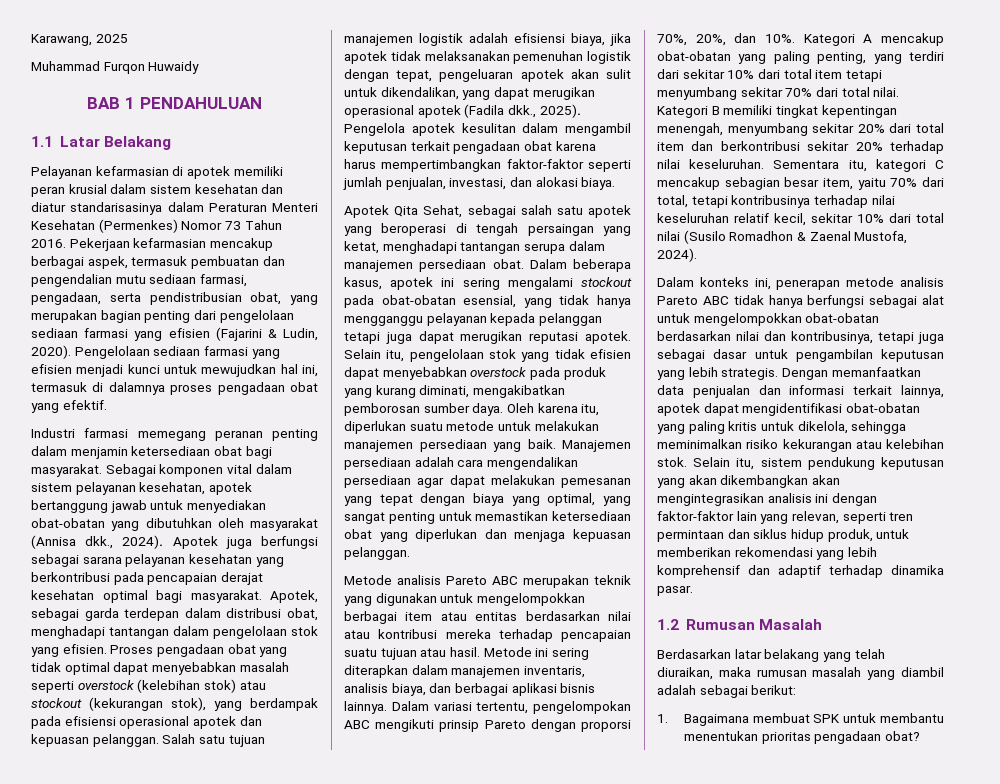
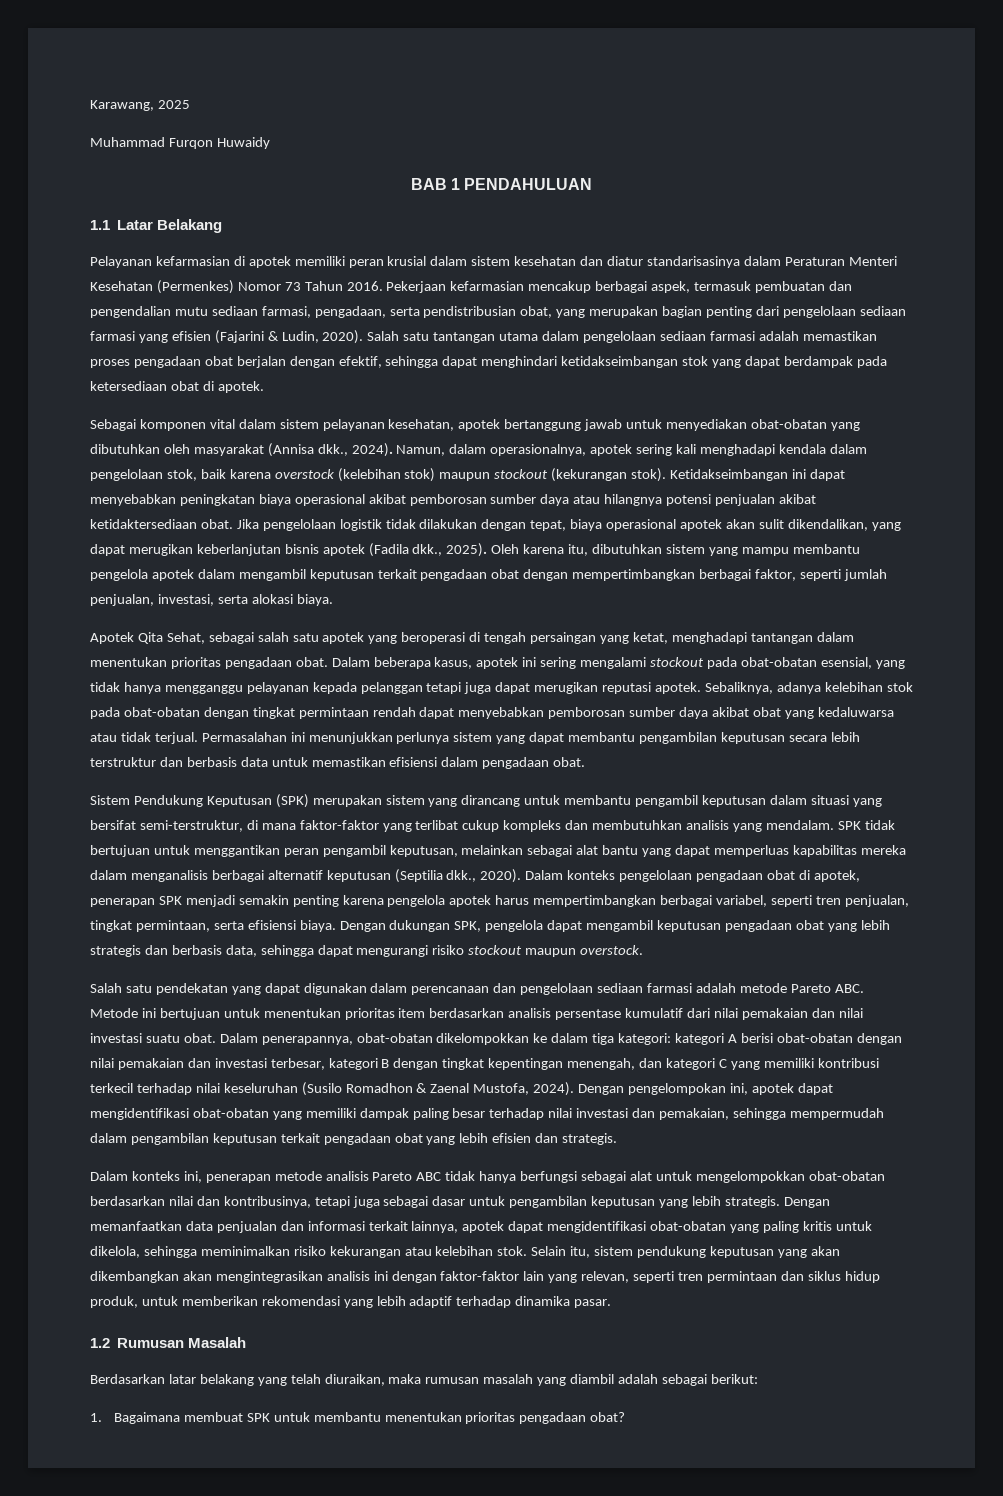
- Pengelolaan sediaan farmasi yang efisien menjadi kunci untuk mewujudkan hal ini, termasuk di dalamnya proses pengadaan obat yang efektif.
- Industri farmasi memegang peranan penting dalam menjamin ketersediaan obat bagi masyarakat. Sebagai komponen vital dalam sistem pelayanan kesehatan, apotek bertanggung jawab untuk menyediakan obat-obatan yang dibutuhkan oleh masyarakat (Annisa dkk., 2024).
+ Salah satu tantangan utama dalam pengelolaan sediaan farmasi adalah memastikan proses pengadaan obat berjalan dengan efektif, sehingga dapat menghindari ketidakseimbangan stok yang dapat berdampak pada ketersediaan obat di apotek.
+ Sebagai komponen vital dalam sistem pelayanan kesehatan, apotek bertanggung jawab untuk menyediakan obat-obatan yang dibutuhkan oleh masyarakat (Annisa dkk., 2024).
- Apotek juga berfungsi sebagai sarana pelayanan kesehatan yang berkontribusi pada pencapaian derajat kesehatan optimal bagi masyarakat. Apotek, sebagai garda terdepan dalam distribusi obat, menghadapi tantangan dalam pengelolaan stok yang efisien. Proses pengadaan obat yang tidak optimal dapat menyebabkan masalah seperti overstock (kelebihan stok) atau stockout (kekurangan stok), yang berdampak pada efisiensi operasional apotek dan kepuasan pelanggan. Salah satu tujuan manajemen logistik adalah efisiensi biaya, jika apotek tidak melaksanakan pemenuhan logistik dengan tepat, pengeluaran apotek akan sulit untuk dikendalikan, yang dapat merugikan operasional apotek (Fadila dkk., 2025).
+ Namun, dalam operasionalnya, apotek sering kali menghadapi kendala dalam pengelolaan stok, baik karena overstock (kelebihan stok) maupun stockout (kekurangan stok). Ketidakseimbangan ini dapat menyebabkan peningkatan biaya operasional akibat pemborosan sumber daya atau hilangnya potensi penjualan akibat ketidaktersediaan obat. Jika pengelolaan logistik tidak dilakukan dengan tepat, biaya operasional apotek akan sulit dikendalikan, yang dapat merugikan keberlanjutan bisnis apotek (Fadila dkk., 2025).
- Pengelola apotek kesulitan dalam mengambil keputusan terkait pengadaan obat karena harus mempertimbangkan faktor-faktor seperti jumlah penjualan, investasi, dan alokasi biaya.
+ Oleh karena itu, dibutuhkan sistem yang mampu membantu pengelola apotek dalam mengambil keputusan terkait pengadaan obat dengan mempertimbangkan berbagai faktor, seperti jumlah penjualan, investasi, serta alokasi biaya.
- Apotek Qita Sehat, sebagai salah satu apotek yang beroperasi di tengah persaingan yang ketat, menghadapi tantangan serupa dalam manajemen persediaan obat.
+ Apotek Qita Sehat, sebagai salah satu apotek yang beroperasi di tengah persaingan yang ketat, menghadapi tantangan dalam menentukan prioritas pengadaan obat.
- Selain itu, pengelolaan stok yang tidak efisien dapat menyebabkan overstock pada produk yang kurang diminati, mengakibatkan pemborosan sumber daya. Oleh karena itu, diperlukan suatu metode untuk melakukan manajemen persediaan yang baik. Manajemen persediaan adalah cara mengendalikan persediaan agar dapat melakukan pemesanan yang tepat dengan biaya yang optimal, yang sangat penting untuk memastikan ketersediaan obat yang diperlukan dan menjaga kepuasan pelanggan.
- Metode analisis Pareto ABC merupakan teknik yang digunakan untuk mengelompokkan berbagai item atau entitas berdasarkan nilai atau kontribusi mereka terhadap pencapaian suatu tujuan atau hasil. Metode ini sering diterapkan dalam manajemen inventaris, analisis biaya, dan berbagai aplikasi bisnis lainnya. Dalam variasi tertentu, pengelompokan ABC mengikuti prinsip Pareto dengan proporsi 70%, 20%, dan 10%. Kategori A mencakup obat-obatan yang paling penting, yang terdiri dari sekitar 10% dari total item tetapi menyumbang sekitar 70% dari total nilai. Kategori B memiliki tingkat kepentingan menengah, menyumbang sekitar 20% dari total item dan berkontribusi sekitar 20% terhadap nilai keseluruhan. Sementara itu, kategori C mencakup sebagian besar item, yaitu 70% dari total, tetapi kontribusinya terhadap nilai keseluruhan relatif kecil, sekitar 10% dari total nilai (Susilo Romadhon & Zaenal Mustofa, 2024).
+ Sebaliknya, adanya kelebihan stok pada obat-obatan dengan tingkat permintaan rendah dapat menyebabkan pemborosan sumber daya akibat obat yang kedaluwarsa atau tidak terjual. Permasalahan ini menunjukkan perlunya sistem yang dapat membantu pengambilan keputusan secara lebih terstruktur dan berbasis data untuk memastikan efisiensi dalam pengadaan obat.
+ Sistem Pendukung Keputusan (SPK) merupakan sistem yang dirancang untuk membantu pengambil keputusan dalam situasi yang bersifat semi-terstruktur, di mana faktor-faktor yang terlibat cukup kompleks dan membutuhkan analisis yang mendalam. SPK tidak bertujuan untuk menggantikan peran pengambil keputusan, melainkan sebagai alat bantu yang dapat memperluas kapabilitas mereka dalam menganalisis berbagai alternatif keputusan (Septilia dkk., 2020). Dalam konteks pengelolaan pengadaan obat di apotek, penerapan SPK menjadi semakin penting karena pengelola apotek harus mempertimbangkan berbagai variabel, seperti tren penjualan, tingkat permintaan, serta efisiensi biaya. Dengan dukungan SPK, pengelola dapat mengambil keputusan pengadaan obat yang lebih strategis dan berbasis data, sehingga dapat mengurangi risiko stockout maupun overstock.
+ Salah satu pendekatan yang dapat digunakan dalam perencanaan dan pengelolaan sediaan farmasi adalah metode Pareto ABC. Metode ini bertujuan untuk menentukan prioritas item berdasarkan analisis persentase kumulatif dari nilai pemakaian dan nilai investasi suatu obat. Dalam penerapannya, obat-obatan dikelompokkan ke dalam tiga kategori: kategori A berisi obat-obatan dengan nilai pemakaian dan investasi terbesar, kategori B dengan tingkat kepentingan menengah, dan kategori C yang memiliki kontribusi terkecil terhadap nilai keseluruhan (Susilo Romadhon & Zaenal Mustofa, 2024). Dengan pengelompokan ini, apotek dapat mengidentifikasi obat-obatan yang memiliki dampak paling besar terhadap nilai investasi dan pemakaian, sehingga mempermudah dalam pengambilan keputusan terkait pengadaan obat yang lebih efisien dan strategis.
- Selain itu, sistem pendukung keputusan yang akan dikembangkan akan mengintegrasikan analisis ini dengan faktor-faktor lain yang relevan, seperti tren permintaan dan siklus hidup produk, untuk memberikan rekomendasi yang lebih komprehensif dan adaptif terhadap dinamika pasar.
+ Selain itu, sistem pendukung keputusan yang akan dikembangkan akan mengintegrasikan analisis ini dengan faktor-faktor lain yang relevan, seperti tren permintaan dan siklus hidup produk, untuk memberikan rekomendasi yang lebih adaptif terhadap dinamika pasar.

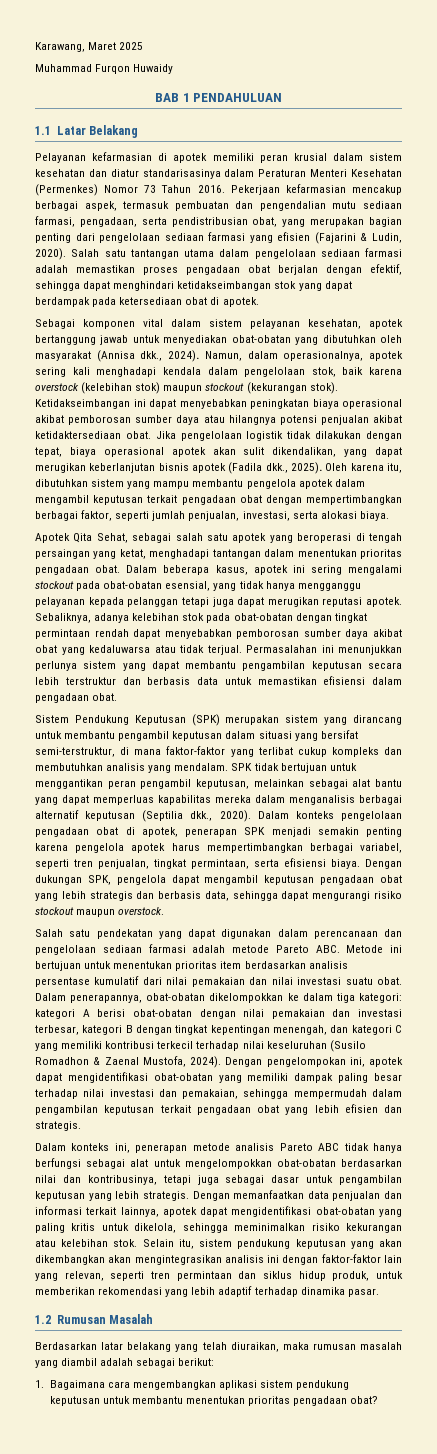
- Karawang, 2025
+ Karawang, Maret 2025
- 1. Bagaimana membuat SPK untuk membantu menentukan prioritas pengadaan obat?
+ 1. Bagaimana cara mengembangkan aplikasi sistem pendukung keputusan untuk membantu menentukan prioritas pengadaan obat?

